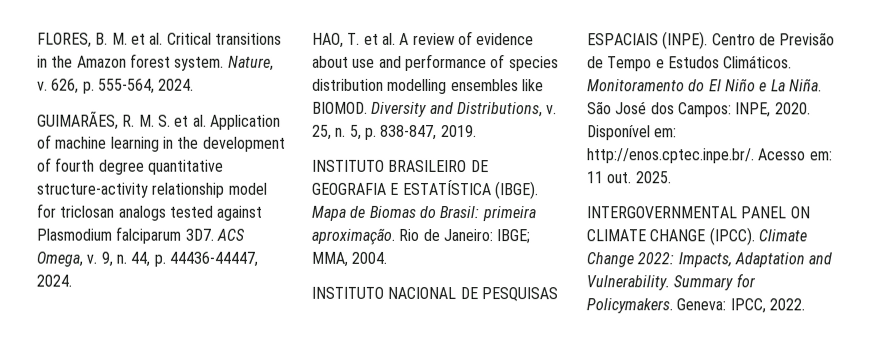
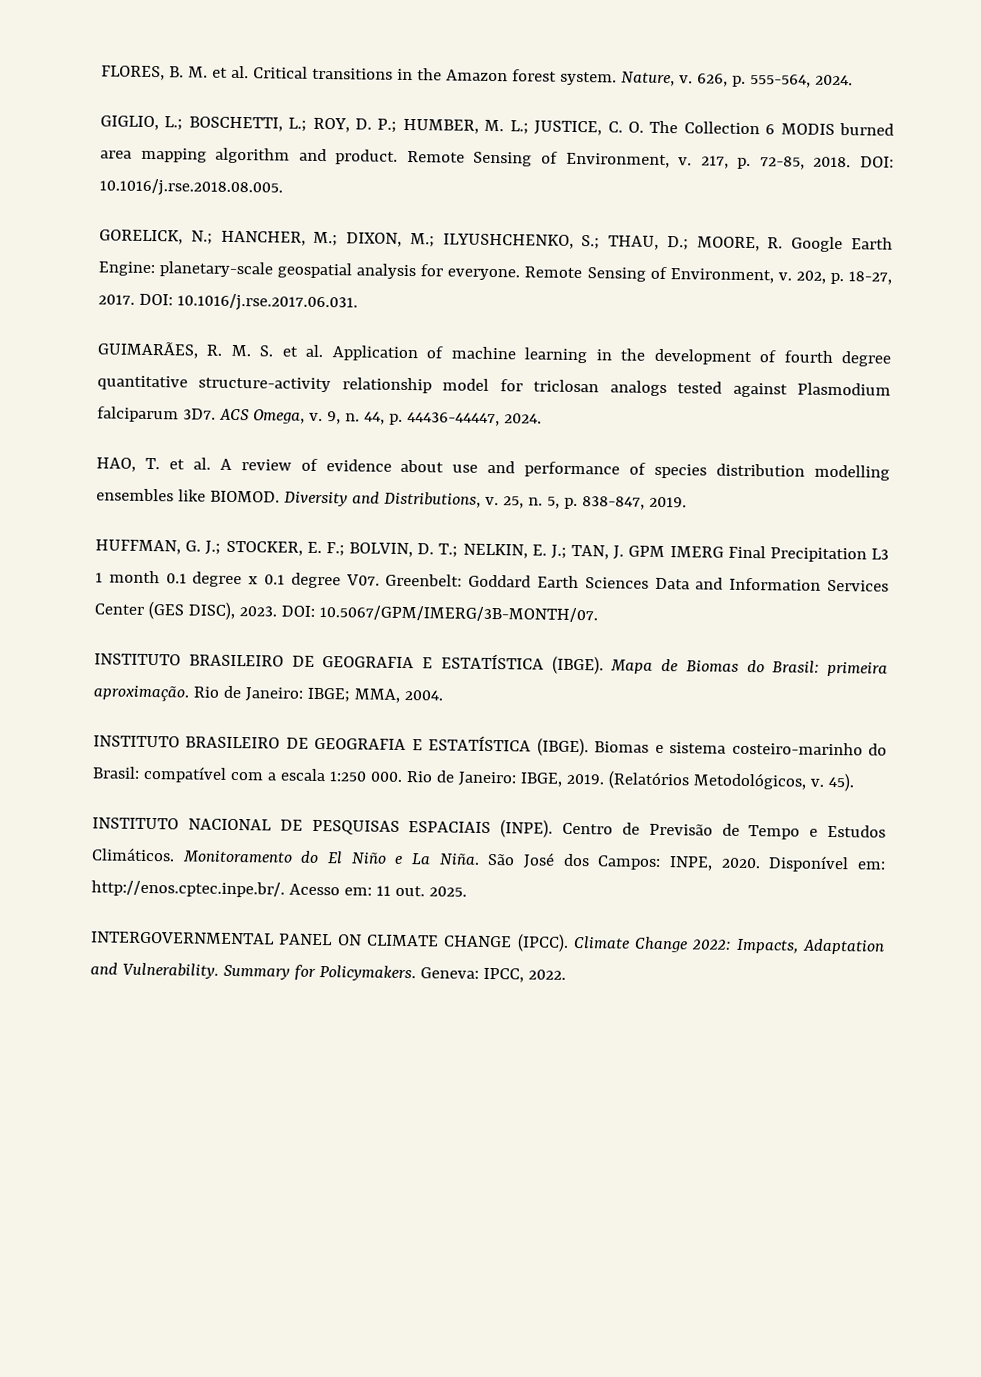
+ GIGLIO, L.; BOSCHETTI, L.; ROY, D. P.; HUMBER, M. L.; JUSTICE, C. O. The Collection 6 MODIS burned area mapping algorithm and product. Remote Sensing of Environment, v. 217, p. 72-85, 2018. DOI: 10.1016/j.rse.2018.08.005.
+ GORELICK, N.; HANCHER, M.; DIXON, M.; ILYUSHCHENKO, S.; THAU, D.; MOORE, R. Google Earth Engine: planetary-scale geospatial analysis for everyone. Remote Sensing of Environment, v. 202, p. 18-27, 2017. DOI: 10.1016/j.rse.2017.06.031.
+ HUFFMAN, G. J.; STOCKER, E. F.; BOLVIN, D. T.; NELKIN, E. J.; TAN, J. GPM IMERG Final Precipitation L3 1 month 0.1 degree x 0.1 degree V07. Greenbelt: Goddard Earth Sciences Data and Information Services Center (GES DISC), 2023. DOI: 10.5067/GPM/IMERG/3B-MONTH/07.
+ INSTITUTO BRASILEIRO DE GEOGRAFIA E ESTATÍSTICA (IBGE). Biomas e sistema costeiro-marinho do Brasil: compatível com a escala 1:250 000. Rio de Janeiro: IBGE, 2019. (Relatórios Metodológicos, v. 45).

